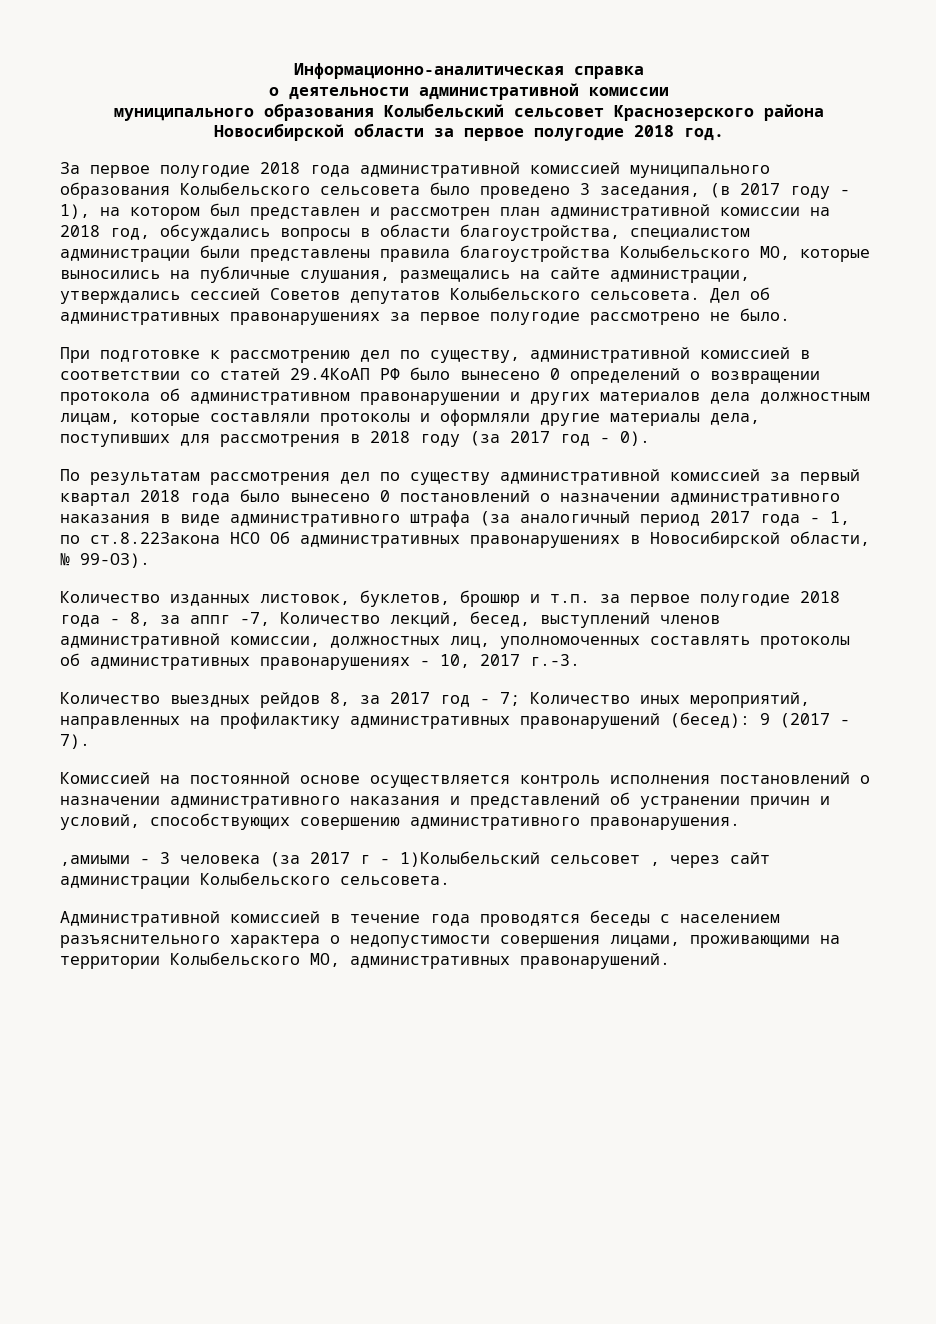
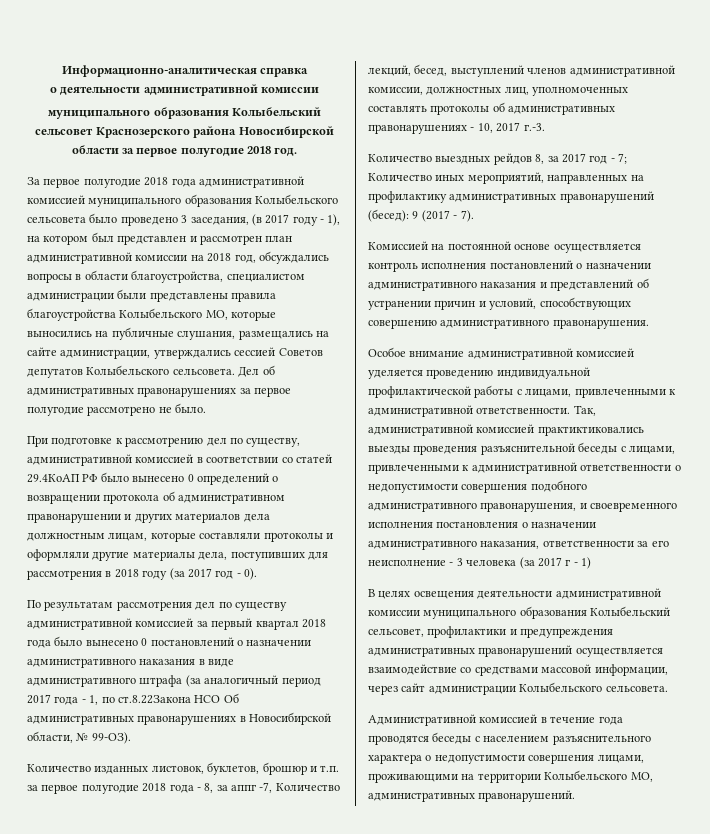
- ,амиыми - 3 человека (за 2017 г - 1)Колыбельский сельсовет , через сайт администрации Колыбельского сельсовета.
+ Особое внимание административной комиссией уделяется проведению индивидуальной профилактической работы с лицами, привлеченными к административной ответственности. Так, административной комиссией практиктиковались выезды проведения разъяснительной беседы с лицами, привлеченными к административной ответственности о недопустимости совершения подобного административного правонарушения, и своевременного исполнения постановления о назначении административного наказания, ответственности за его неисполнение - 3 человека (за 2017 г - 1)
+ В целях освещения деятельности административной комиссии муниципального образования Колыбельский сельсовет, профилактики и предупреждения административных правонарушений осуществляется взаимодействие со средствами массовой информации, через сайт администрации Колыбельского сельсовета.

